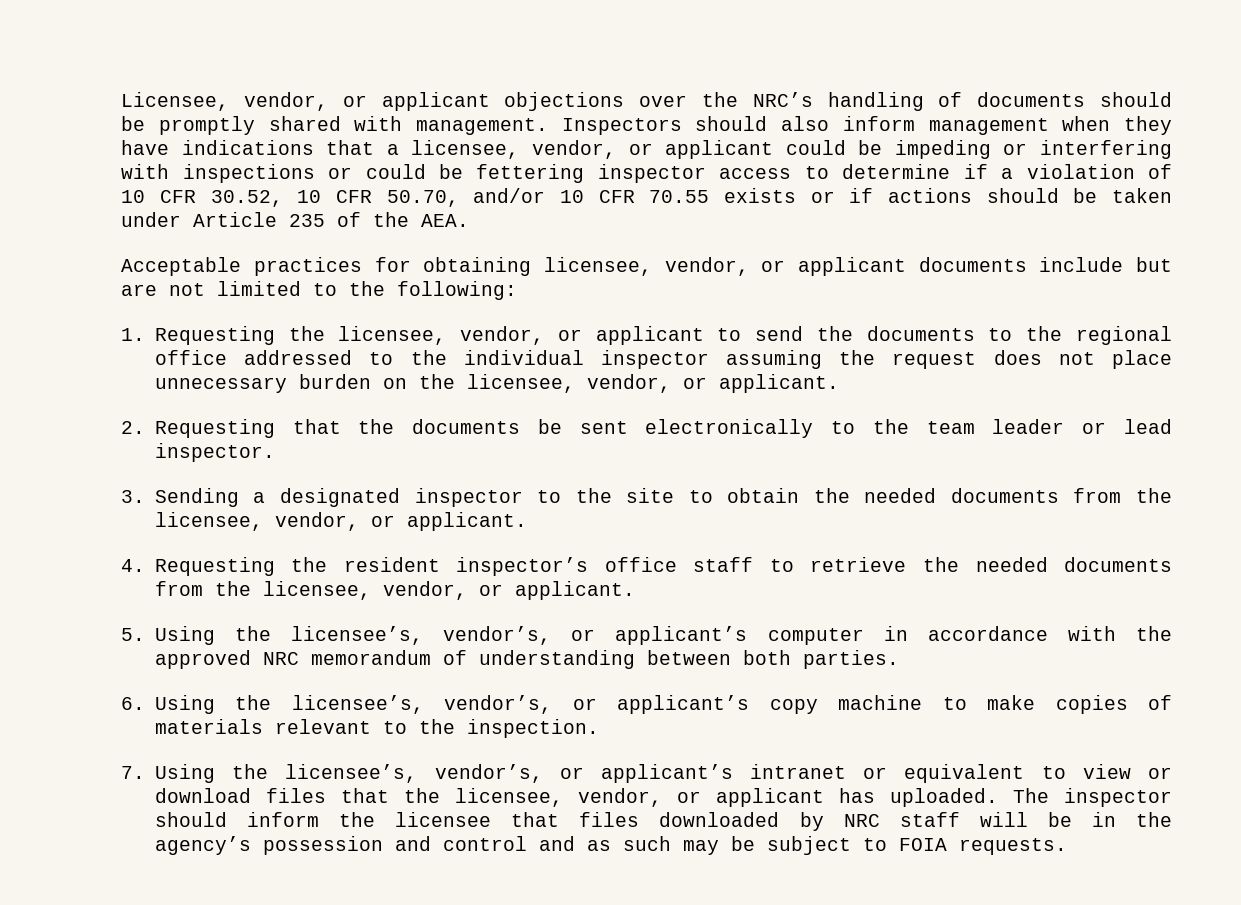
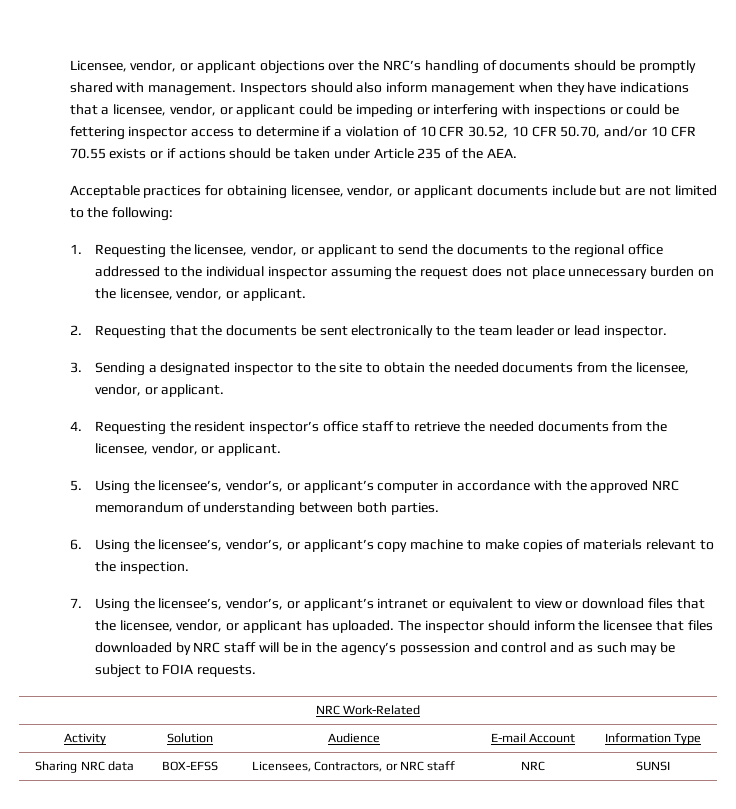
+ NRC Work-Related
+ Activity | Solution | Audience | E-mail Account | Information Type
+ Sharing NRC data | BOX-EFSS | Licensees, Contractors, or NRC staff | NRC | SUNSI

